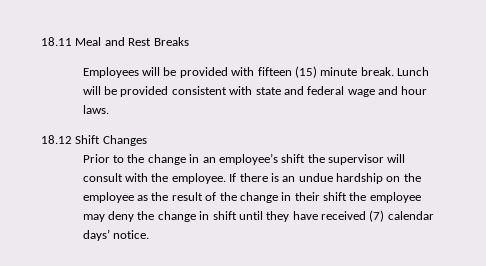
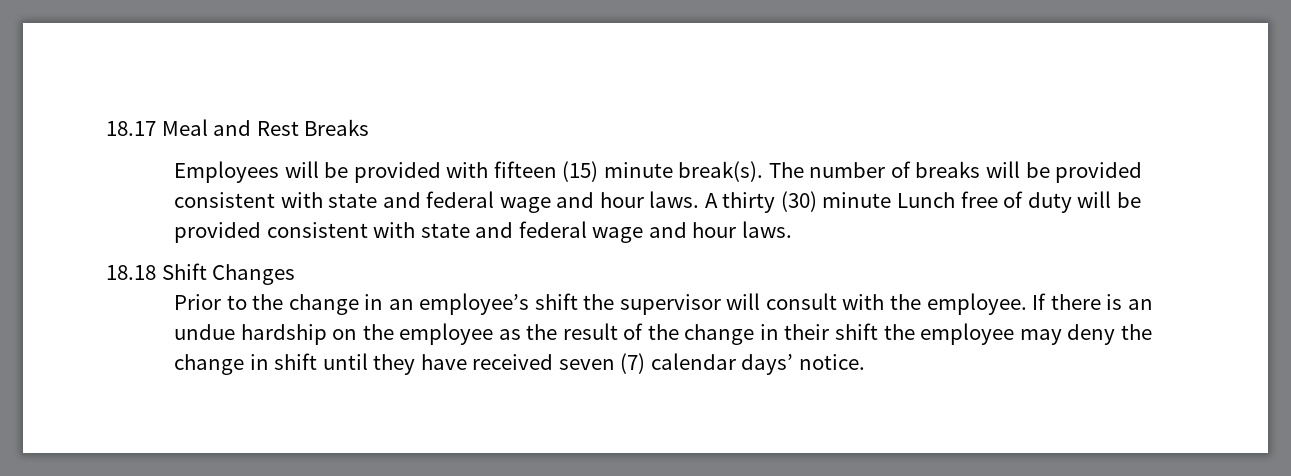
- 18.11 Meal and Rest Breaks
+ 18.17 Meal and Rest Breaks
- Employees will be provided with fifteen (15) minute break. Lunch will be provided consistent with state and federal wage and hour laws.
+ Employees will be provided with fifteen (15) minute break(s). The number of breaks will be provided consistent with state and federal wage and hour laws. A thirty (30) minute Lunch free of duty will be provided consistent with state and federal wage and hour laws.
- 18.12 Shift Changes
+ 18.18 Shift Changes
- If there is an undue hardship on the employee as the result of the change in their shift the employee may deny the change in shift until they have received (7) calendar days’ notice.
+ If there is an undue hardship on the employee as the result of the change in their shift the employee may deny the change in shift until they have received seven (7) calendar days’ notice.

